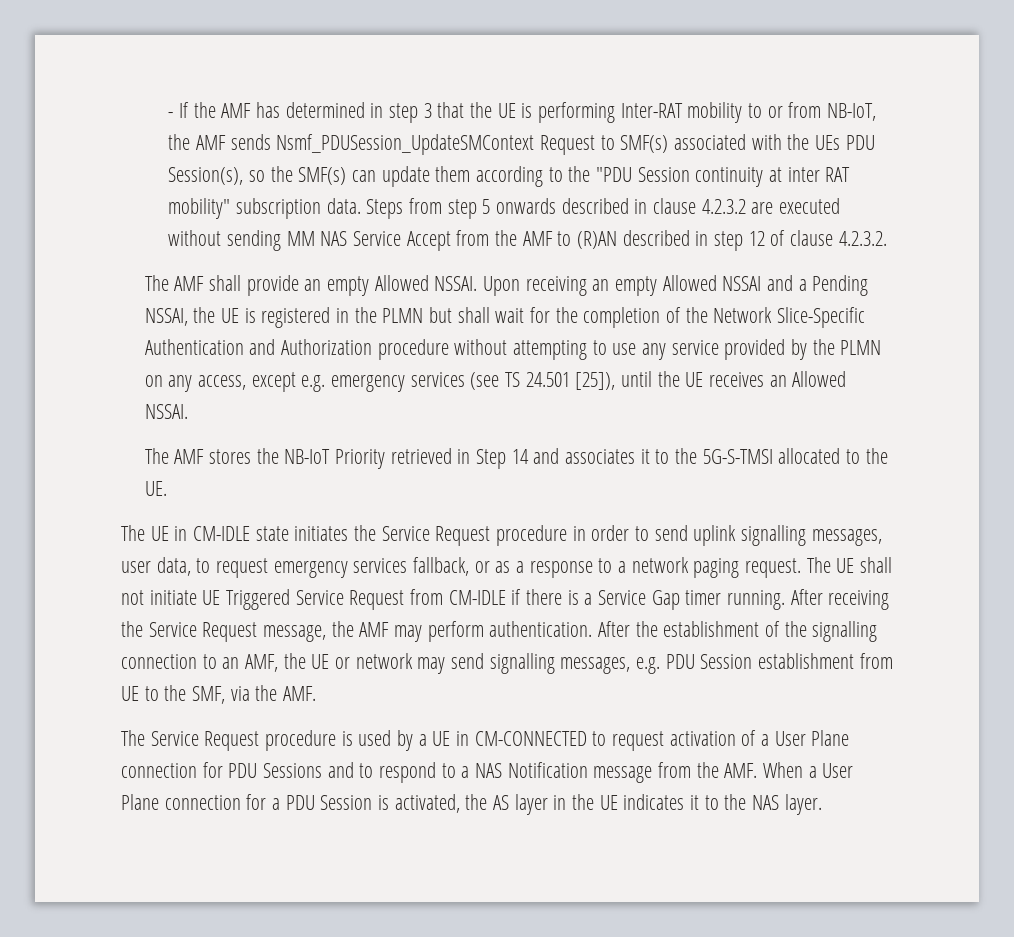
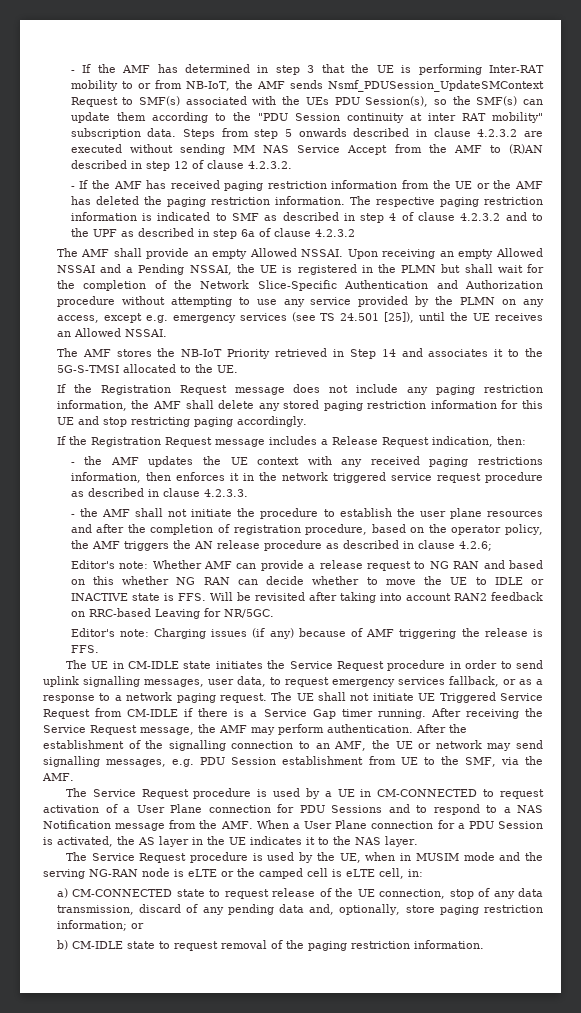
+ - If the AMF has received paging restriction information from the UE or the AMF has deleted the paging restriction information. The respective paging restriction information is indicated to SMF as described in step 4 of clause 4.2.3.2 and to the UPF as described in step 6a of clause 4.2.3.2
+ If the Registration Request message does not include any paging restriction information, the AMF shall delete any stored paging restriction information for this UE and stop restricting paging accordingly.
+ If the Registration Request message includes a Release Request indication, then:
+ - the AMF updates the UE context with any received paging restrictions information, then enforces it in the network triggered service request procedure as described in clause 4.2.3.3.
+ - the AMF shall not initiate the procedure to establish the user plane resources and after the completion of registration procedure, based on the operator policy, the AMF triggers the AN release procedure as described in clause 4.2.6;
+ Editor's note: Whether AMF can provide a release request to NG RAN and based on this whether NG RAN can decide whether to move the UE to IDLE or INACTIVE state is FFS. Will be revisited after taking into account RAN2 feedback on RRC-based Leaving for NR/5GC.
+ Editor's note: Charging issues (if any) because of AMF triggering the release is FFS.
+ The Service Request procedure is used by the UE, when in MUSIM mode and the serving NG-RAN node is eLTE or the camped cell is eLTE cell, in:
+ a) CM-CONNECTED state to request release of the UE connection, stop of any data transmission, discard of any pending data and, optionally, store paging restriction information; or
+ b) CM-IDLE state to request removal of the paging restriction information.

